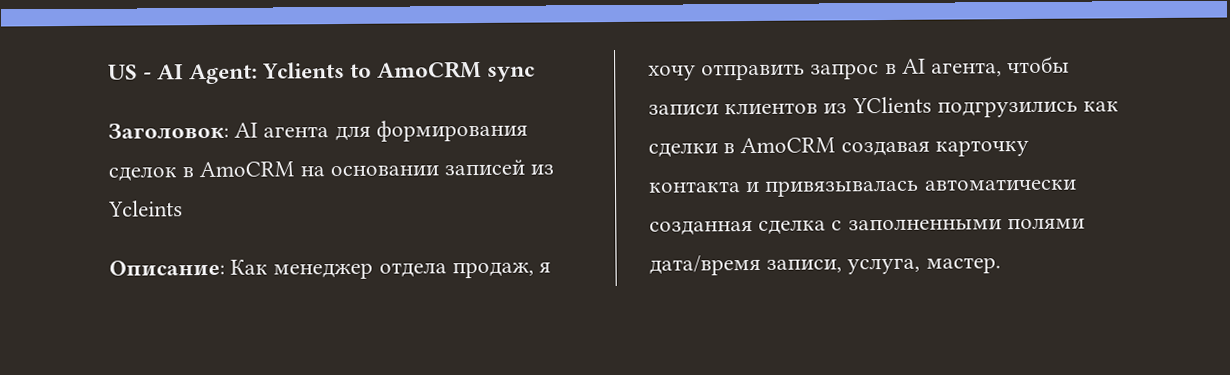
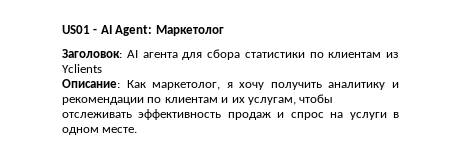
- US - AI Agent: Yclients to AmoCRM sync
+ US01 - AI Agent: Маркетолог
- Заголовок: AI агента для формирования сделок в AmoCRM на основании записей из Ycleints
- Описание: Как менеджер отдела продаж, я хочу отправить запрос в AI агента, чтобы записи клиентов из YClients подгрузились как сделки в AmoCRM создавая карточку контакта и привязывалась автоматически созданная сделка с заполненными полями дата/время записи, услуга, мастер.
+ Заголовок: AI агента для сбора статистики по клиентам из Yclients
+ Описание: Как маркетолог, я хочу получить аналитику и рекомендации по клиентам и их услугам, чтобы отслеживать эффективность продаж и спрос на услуги в одном месте.

